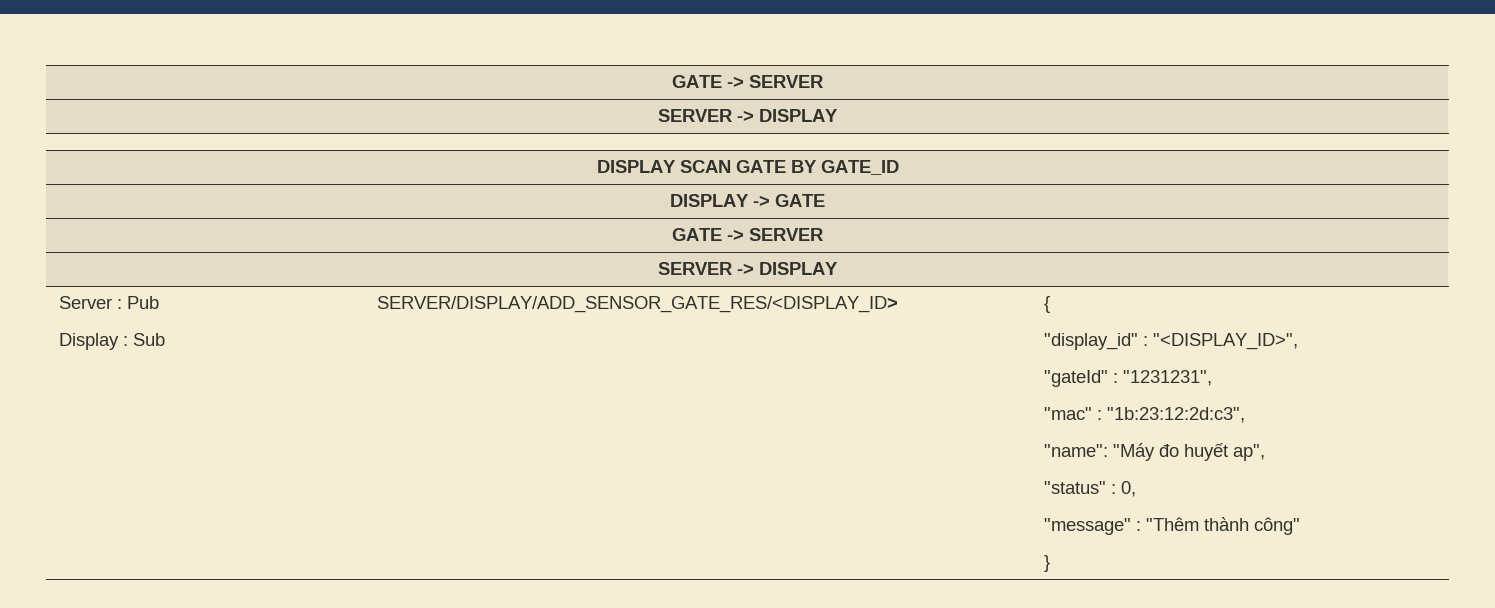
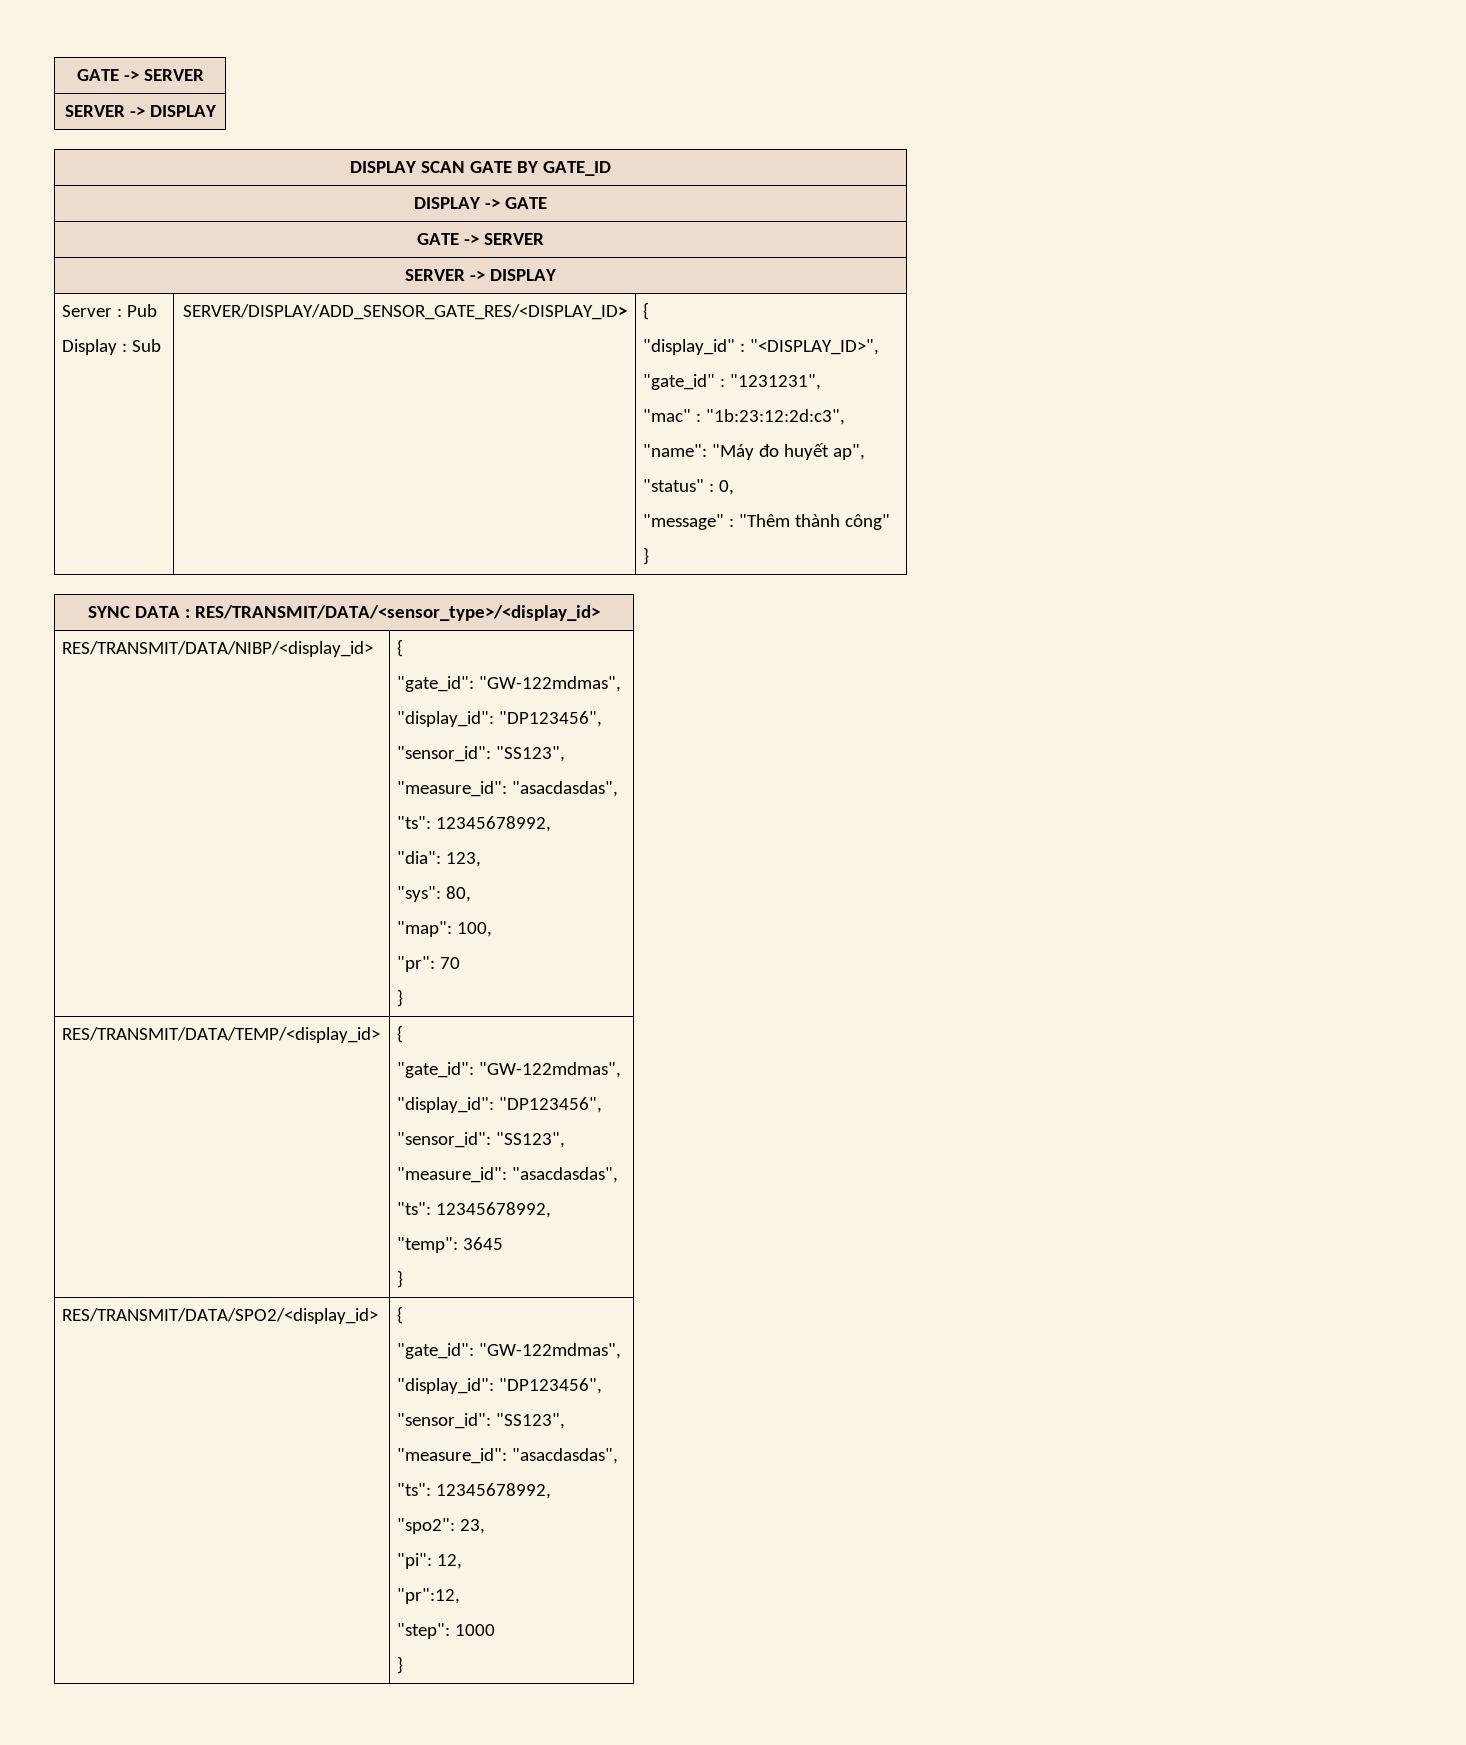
  Server : Pub
  Display : Sub | SERVER/DISPLAY/ADD_SENSOR_GATE_RES/<DISPLAY_ID> | {
  "display_id" : "<DISPLAY_ID>",
- "gateId" : "1231231",
+ "gate_id" : "1231231",
+ SYNC DATA : RES/TRANSMIT/DATA/<sensor_type>/<display_id>
+ RES/TRANSMIT/DATA/NIBP/<display_id> | {
+ "gate_id": "GW-122mdmas",
+ "display_id": "DP123456",
+ "sensor_id": "SS123",
+ "measure_id": "asacdasdas",
+ "ts": 12345678992,
+ "dia": 123,
+ "sys": 80,
+ "map": 100,
+ "pr": 70
+ }
+ RES/TRANSMIT/DATA/TEMP/<display_id> | {
+ "gate_id": "GW-122mdmas",
+ "display_id": "DP123456",
+ "sensor_id": "SS123",
+ "measure_id": "asacdasdas",
+ "ts": 12345678992,
+ "temp": 3645
+ }
+ RES/TRANSMIT/DATA/SPO2/<display_id> | {
+ "gate_id": "GW-122mdmas",
+ "display_id": "DP123456",
+ "sensor_id": "SS123",
+ "measure_id": "asacdasdas",
+ "ts": 12345678992,
+ "spo2": 23,
+ "pi": 12,
+ "pr":12,
+ "step": 1000
+ }

